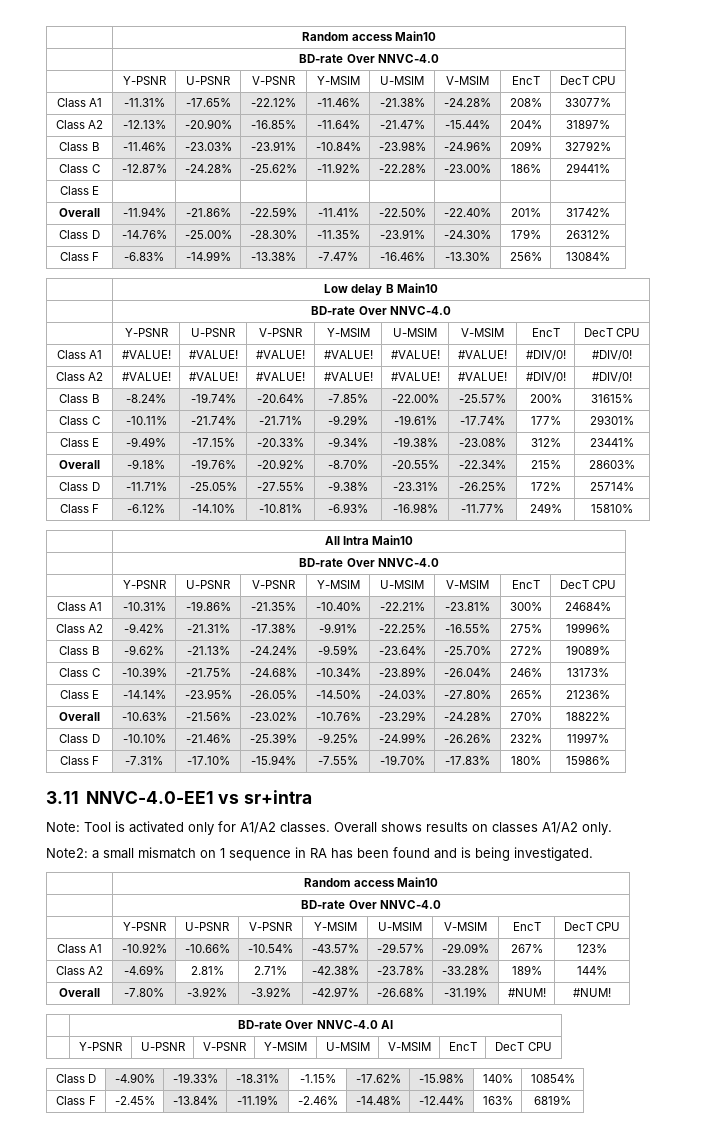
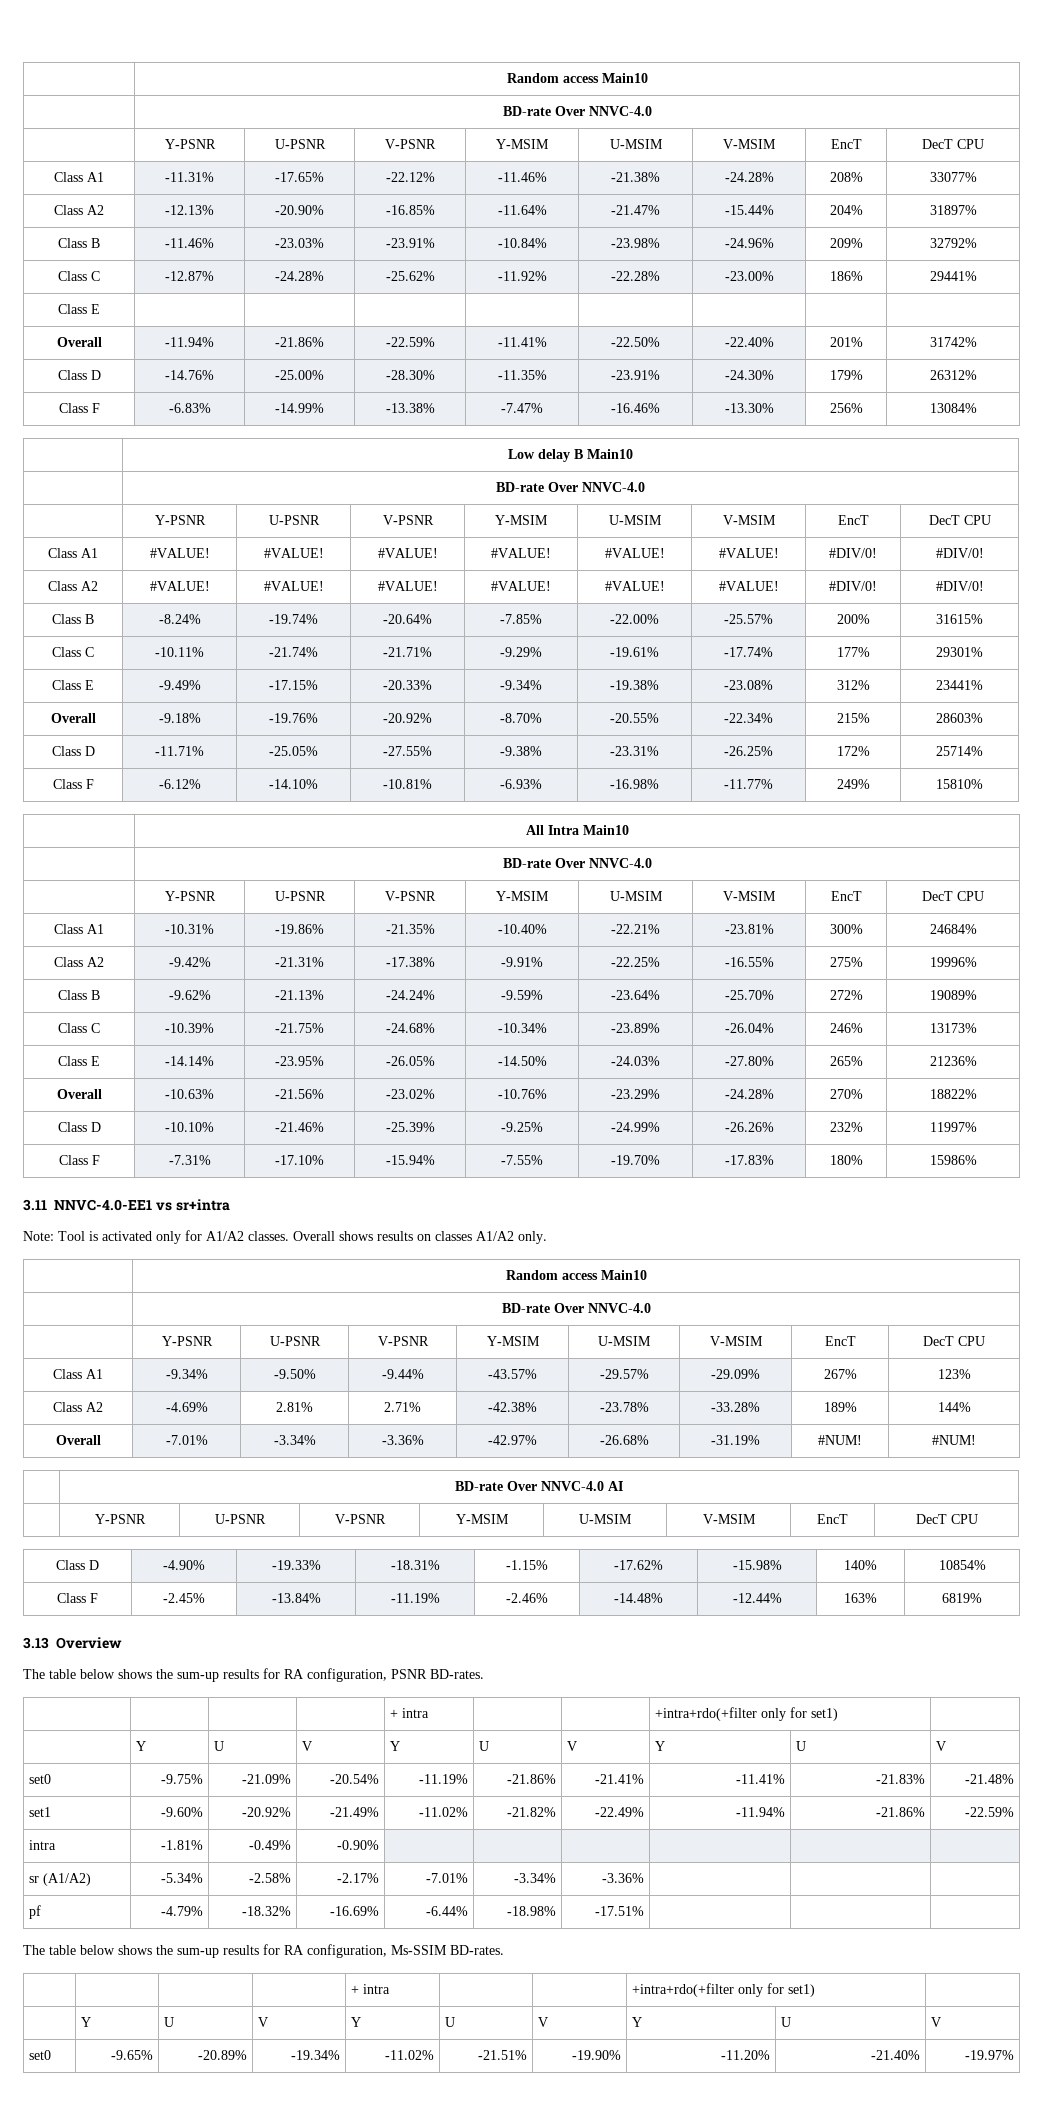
- Note2: a small mismatch on 1 sequence in RA has been found and is being investigated.
- Class A1 | -10.92% | -10.66% | -10.54% | -43.57% | -29.57% | -29.09% | 267% | 123%
+ Class A1 | -9.34% | -9.50% | -9.44% | -43.57% | -29.57% | -29.09% | 267% | 123%
- Overall | -7.80% | -3.92% | -3.92% | -42.97% | -26.68% | -31.19% | #NUM! | #NUM!
+ Overall | -7.01% | -3.34% | -3.36% | -42.97% | -26.68% | -31.19% | #NUM! | #NUM!
+ 3.13 Overview
+ The table below shows the sum-up results for RA configuration, PSNR BD-rates.
+ | | | | + intra | | | +intra+rdo(+filter only for set1) |
+ | Y | U | V | Y | U | V | Y | U | V
+ set0 | -9.75% | -21.09% | -20.54% | -11.19% | -21.86% | -21.41% | -11.41% | -21.83% | -21.48%
+ set1 | -9.60% | -20.92% | -21.49% | -11.02% | -21.82% | -22.49% | -11.94% | -21.86% | -22.59%
+ intra | -1.81% | -0.49% | -0.90% | | | | | |
+ sr (A1/A2) | -5.34% | -2.58% | -2.17% | -7.01% | -3.34% | -3.36% | | |
+ pf | -4.79% | -18.32% | -16.69% | -6.44% | -18.98% | -17.51% | | |
+ The table below shows the sum-up results for RA configuration, Ms-SSIM BD-rates.
+ | | | | + intra | | | +intra+rdo(+filter only for set1) |
+ | Y | U | V | Y | U | V | Y | U | V
+ set0 | -9.65% | -20.89% | -19.34% | -11.02% | -21.51% | -19.90% | -11.20% | -21.40% | -19.97%

